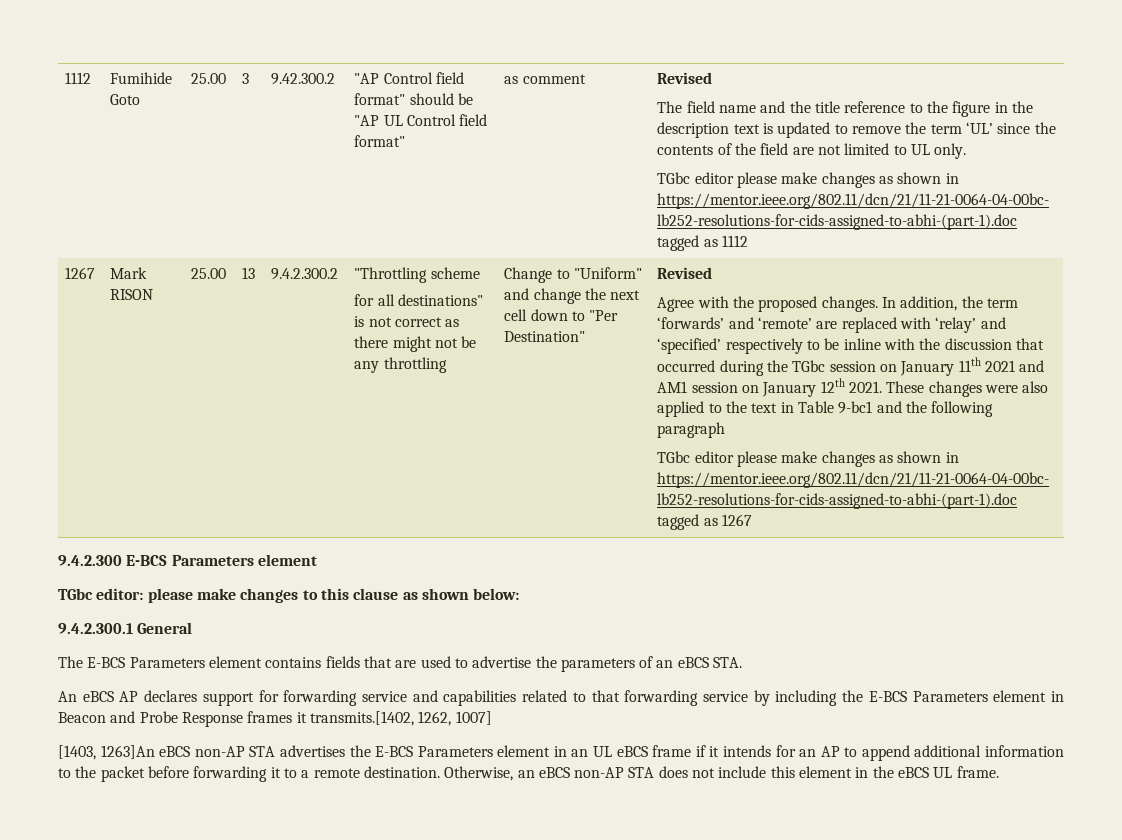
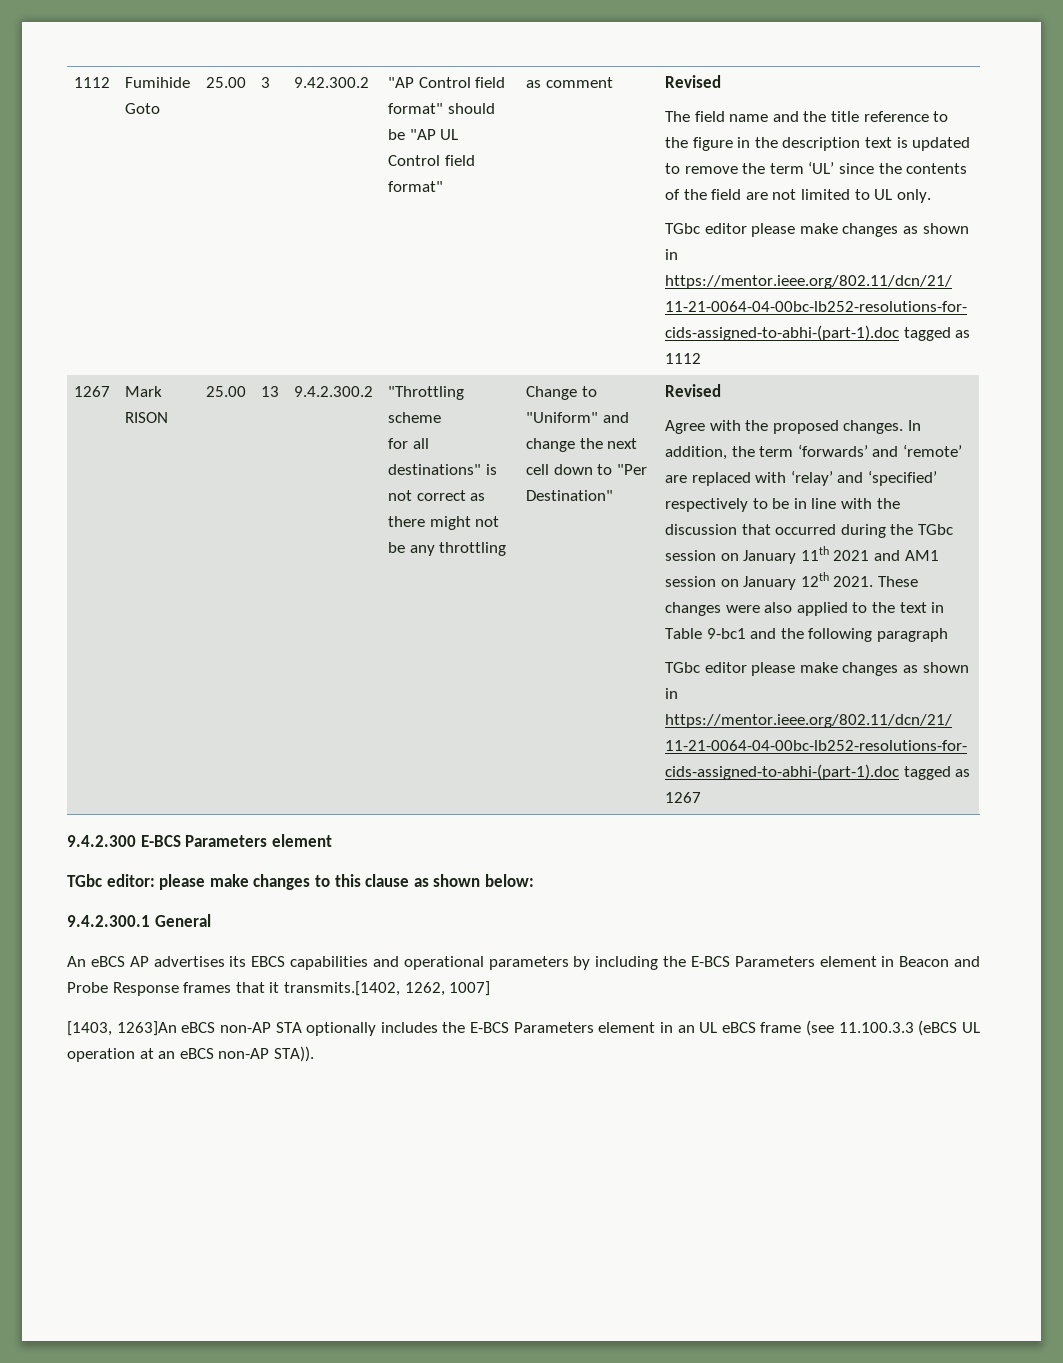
- In addition, the term ‘forwards’ and ‘remote’ are replaced with ‘relay’ and ‘specified’ respectively to be inline with the discussion that occurred during the TGbc session on January 11th 2021 and AM1 session on January 12th 2021.
+ In addition, the term ‘forwards’ and ‘remote’ are replaced with ‘relay’ and ‘specified’ respectively to be in line with the discussion that occurred during the TGbc session on January 11th 2021 and AM1 session on January 12th 2021.
- The E-BCS Parameters element contains fields that are used to advertise the parameters of an eBCS STA.
- An eBCS AP declares support for forwarding service and capabilities related to that forwarding service by including the E-BCS Parameters element in Beacon and Probe Response frames it transmits.[1402, 1262, 1007]
+ An eBCS AP advertises its EBCS capabilities and operational parameters by including the E-BCS Parameters element in Beacon and Probe Response frames that it transmits.[1402, 1262, 1007]
- [1403, 1263]An eBCS non-AP STA advertises the E-BCS Parameters element in an UL eBCS frame if it intends for an AP to append additional information to the packet before forwarding it to a remote destination. Otherwise, an eBCS non-AP STA does not include this element in the eBCS UL frame.
+ [1403, 1263]An eBCS non-AP STA optionally includes the E-BCS Parameters element in an UL eBCS frame (see 11.100.3.3 (eBCS UL operation at an eBCS non-AP STA)).

